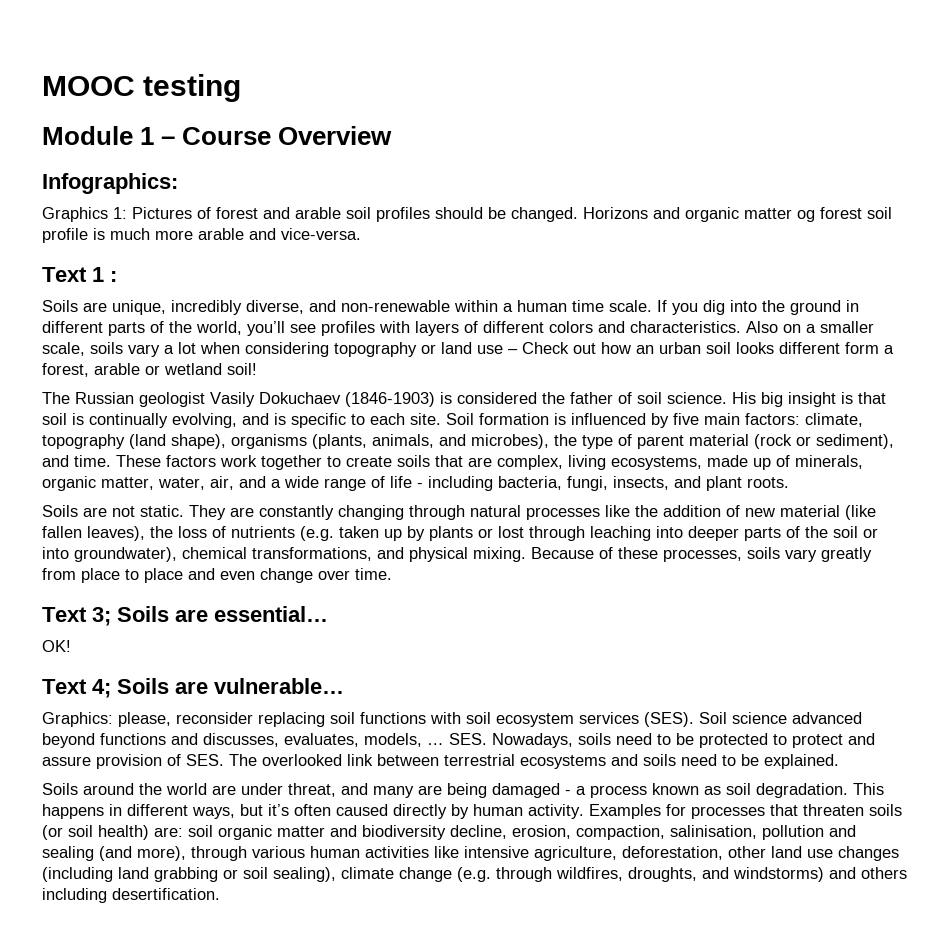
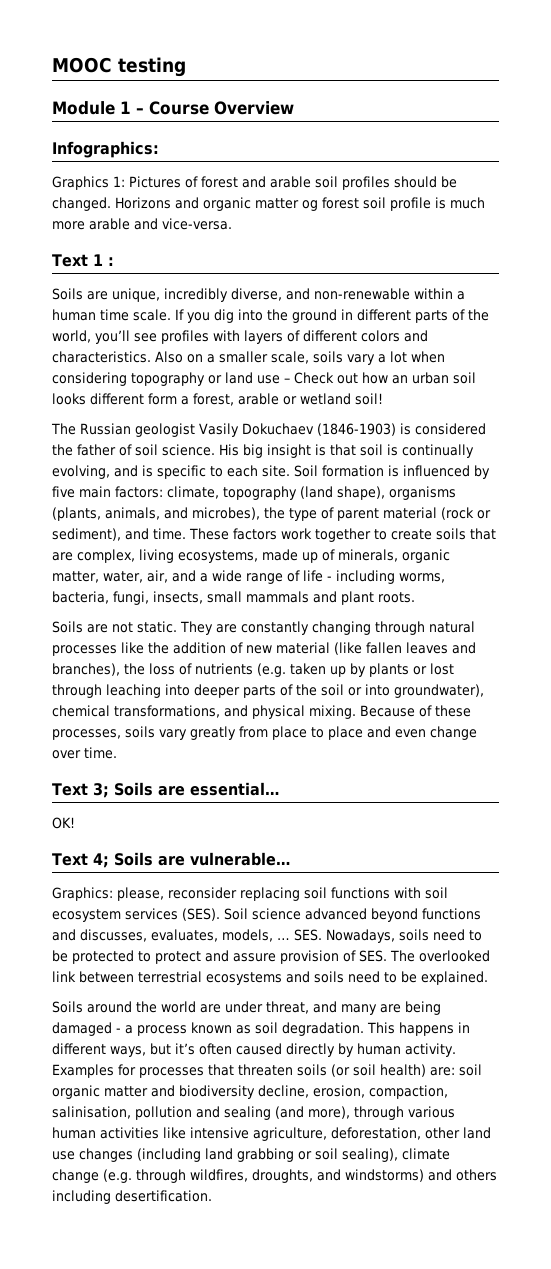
- These factors work together to create soils that are complex, living ecosystems, made up of minerals, organic matter, water, air, and a wide range of life - including bacteria, fungi, insects, and plant roots.
+ These factors work together to create soils that are complex, living ecosystems, made up of minerals, organic matter, water, air, and a wide range of life - including worms, bacteria, fungi, insects, small mammals and plant roots.
- They are constantly changing through natural processes like the addition of new material (like fallen leaves), the loss of nutrients (e.g. taken up by plants or lost through leaching into deeper parts of the soil or into groundwater), chemical transformations, and physical mixing.
+ They are constantly changing through natural processes like the addition of new material (like fallen leaves and branches), the loss of nutrients (e.g. taken up by plants or lost through leaching into deeper parts of the soil or into groundwater), chemical transformations, and physical mixing.

